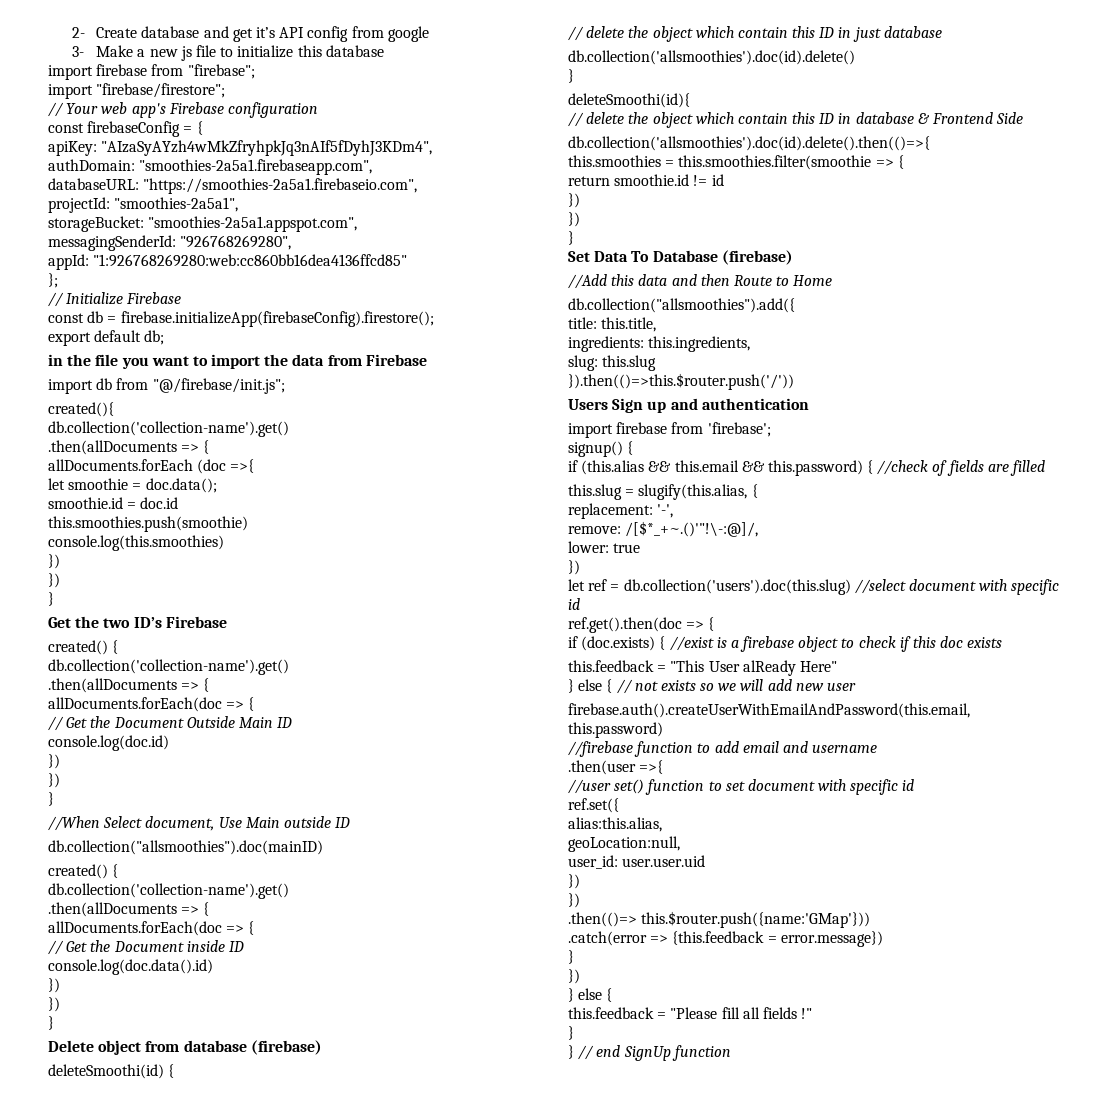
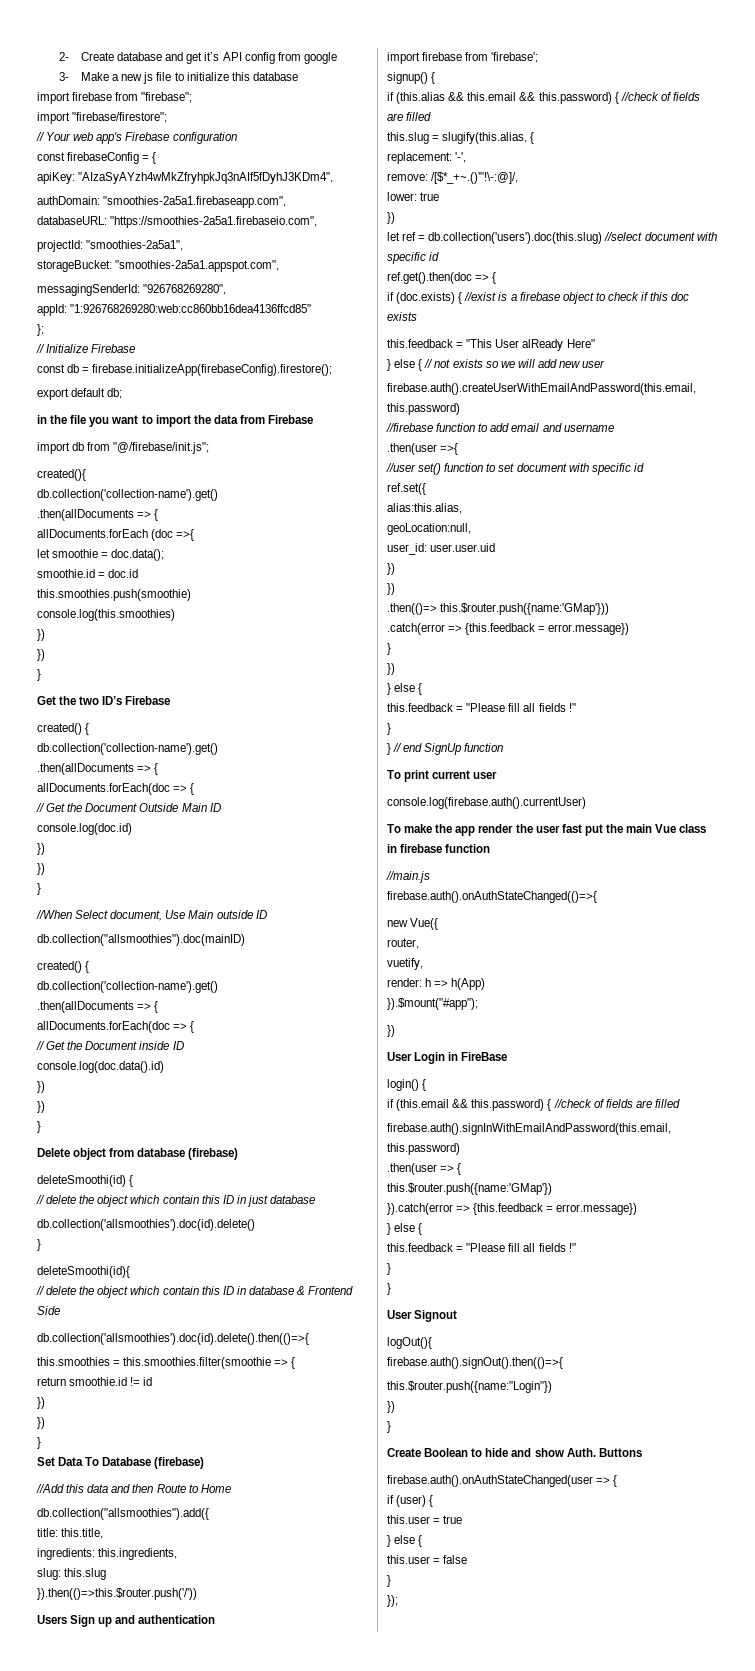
+ To print current user
+ console.log(firebase.auth().currentUser)
+ To make the app render the user fast put the main Vue class in firebase function
+ //main.js
+ firebase.auth().onAuthStateChanged(()=>{
+ new Vue({
+ router,
+ vuetify,
+ render: h => h(App)
+ }).$mount("#app");
+ })
+ User Login in FireBase
+ login() {
+ if (this.email && this.password) { //check of fields are filled
+ firebase.auth().signInWithEmailAndPassword(this.email, this.password)
+ .then(user => {
+ this.$router.push({name:'GMap'})
+ }).catch(error => {this.feedback = error.message})
+ } else {
+ this.feedback = "Please fill all fields !"
+ }
+ }
+ User Signout
+ logOut(){
+ firebase.auth().signOut().then(()=>{
+ this.$router.push({name:"Login"})
+ })
+ }
+ Create Boolean to hide and show Auth. Buttons
+ firebase.auth().onAuthStateChanged(user => {
+ if (user) {
+ this.user = true
+ } else {
+ this.user = false
+ }
+ });

